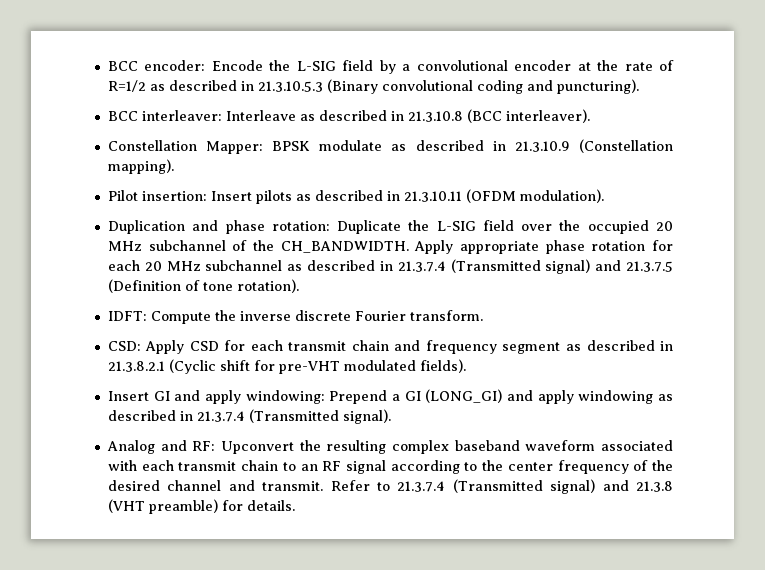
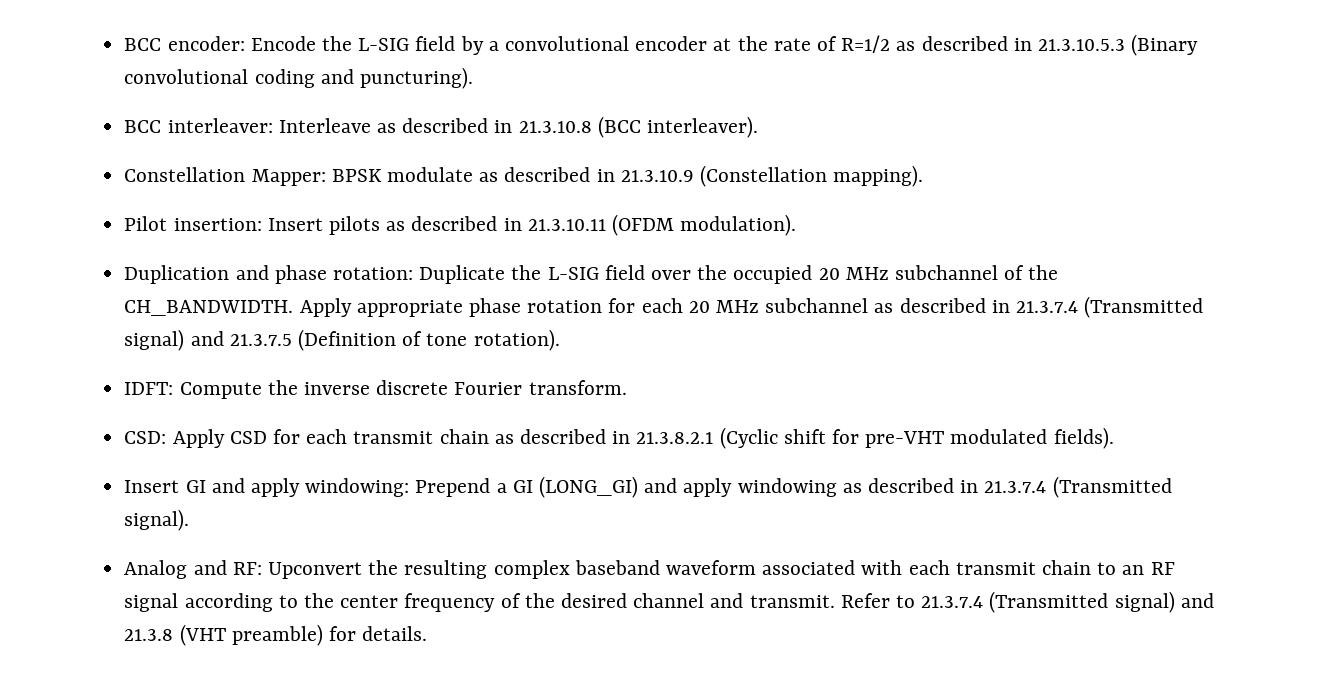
- CSD: Apply CSD for each transmit chain and frequency segment as described in 21.3.8.2.1 (Cyclic shift for pre-VHT modulated fields).
+ CSD: Apply CSD for each transmit chain as described in 21.3.8.2.1 (Cyclic shift for pre-VHT modulated fields).

